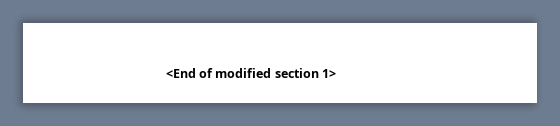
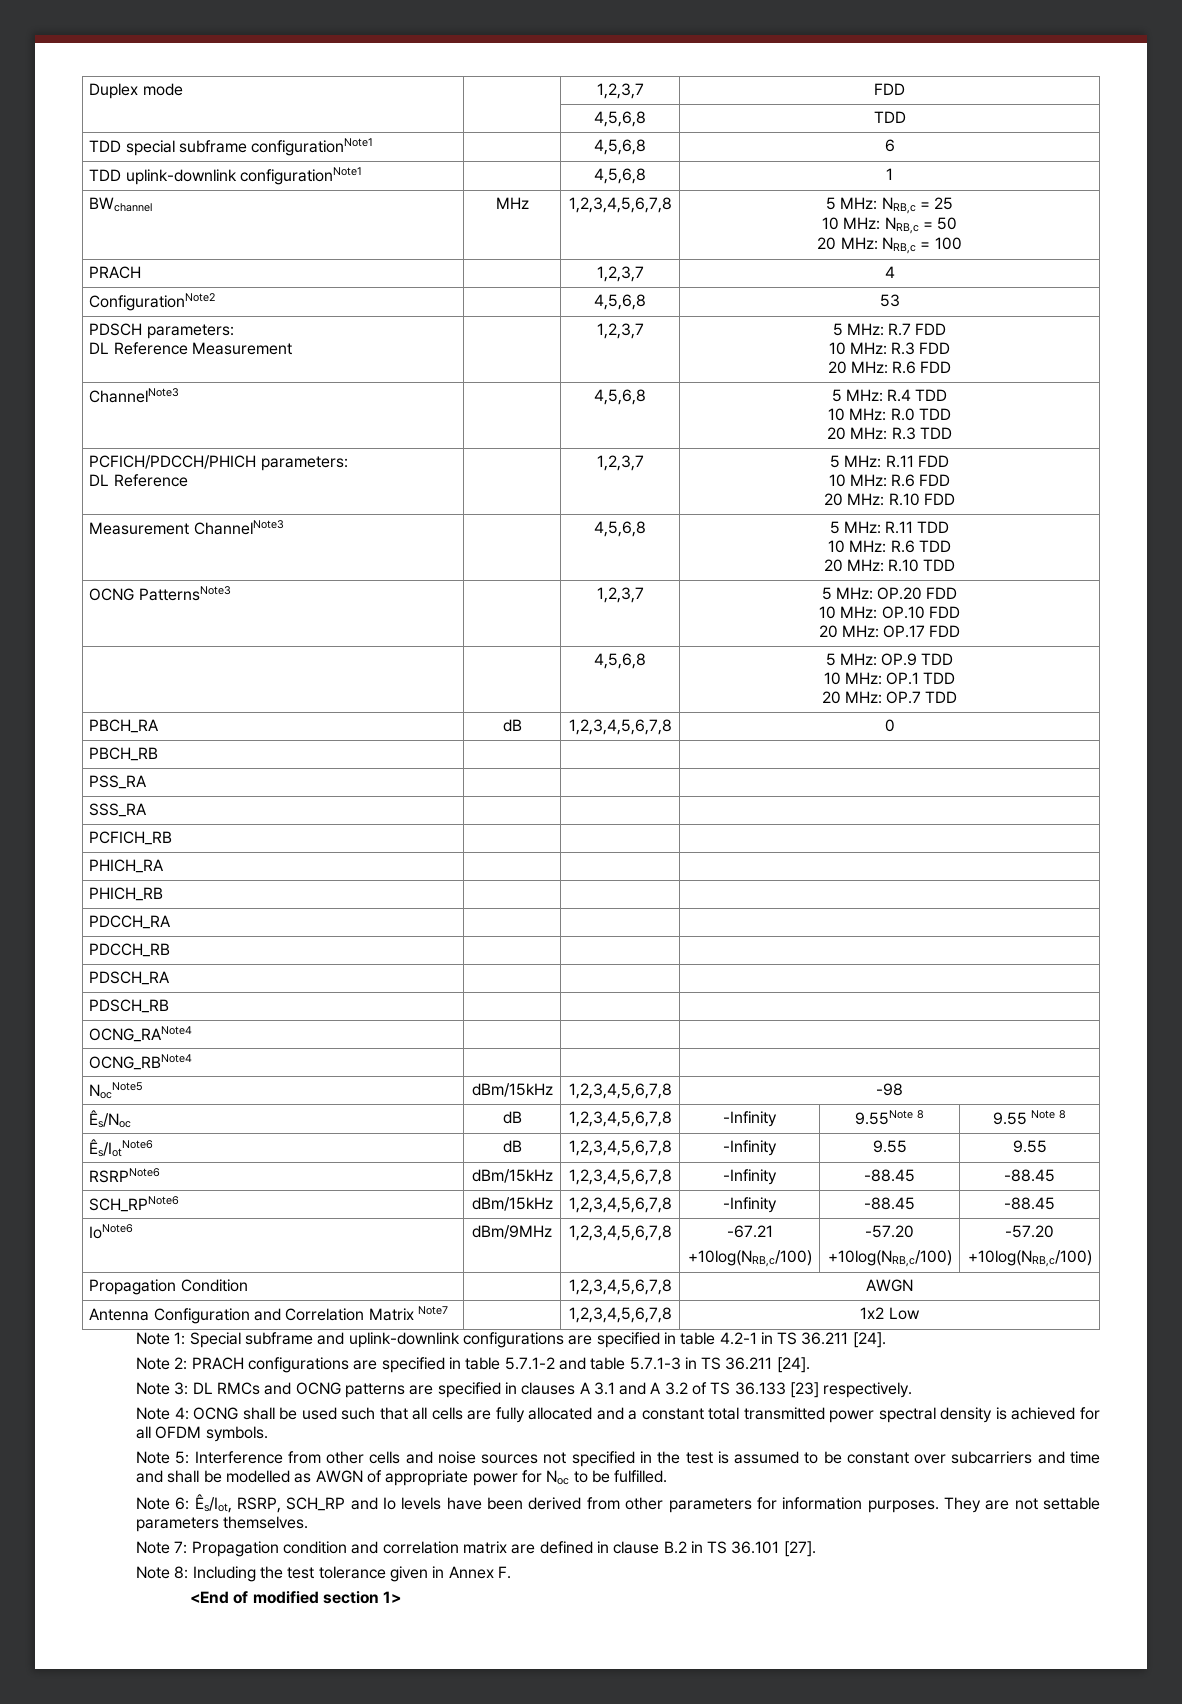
+ Duplex mode | | 1,2,3,7 | FDD
+ | | 4,5,6,8 | TDD
+ TDD special subframe configurationNote1 | | 4,5,6,8 | 6
+ TDD uplink-downlink configurationNote1 | | 4,5,6,8 | 1
+ BWchannel | MHz | 1,2,3,4,5,6,7,8 | 5 MHz: NRB,c = 25
+ 10 MHz: NRB,c = 50
+ 20 MHz: NRB,c = 100
+ PRACH | | 1,2,3,7 | 4
+ ConfigurationNote2 | | 4,5,6,8 | 53
+ PDSCH parameters:
+ DL Reference Measurement | | 1,2,3,7 | 5 MHz: R.7 FDD
+ 10 MHz: R.3 FDD
+ 20 MHz: R.6 FDD
+ ChannelNote3 | | 4,5,6,8 | 5 MHz: R.4 TDD
+ 10 MHz: R.0 TDD
+ 20 MHz: R.3 TDD
+ PCFICH/PDCCH/PHICH parameters:
+ DL Reference | | 1,2,3,7 | 5 MHz: R.11 FDD
+ 10 MHz: R.6 FDD
+ 20 MHz: R.10 FDD
+ Measurement ChannelNote3 | | 4,5,6,8 | 5 MHz: R.11 TDD
+ 10 MHz: R.6 TDD
+ 20 MHz: R.10 TDD
+ OCNG PatternsNote3 | | 1,2,3,7 | 5 MHz: OP.20 FDD
+ 10 MHz: OP.10 FDD
+ 20 MHz: OP.17 FDD
+ | | 4,5,6,8 | 5 MHz: OP.9 TDD
+ 10 MHz: OP.1 TDD
+ 20 MHz: OP.7 TDD
+ PBCH_RA | dB | 1,2,3,4,5,6,7,8 | 0
+ PBCH_RB | | |
+ PSS_RA | | |
+ SSS_RA | | |
+ PCFICH_RB | | |
+ PHICH_RA | | |
+ PHICH_RB | | |
+ PDCCH_RA | | |
+ PDCCH_RB | | |
+ PDSCH_RA | | |
+ PDSCH_RB | | |
+ OCNG_RANote4 | | |
+ OCNG_RBNote4 | | |
+ NocNote5 | dBm/15kHz | 1,2,3,4,5,6,7,8 | -98
+ Ês/Noc | dB | 1,2,3,4,5,6,7,8 | -Infinity | 9.55Note 8 | 9.55 Note 8
+ Ês/IotNote6 | dB | 1,2,3,4,5,6,7,8 | -Infinity | 9.55 | 9.55
+ RSRPNote6 | dBm/15kHz | 1,2,3,4,5,6,7,8 | -Infinity | -88.45 | -88.45
+ SCH_RPNote6 | dBm/15kHz | 1,2,3,4,5,6,7,8 | -Infinity | -88.45 | -88.45
+ IoNote6 | dBm/9MHz | 1,2,3,4,5,6,7,8 | -67.21
+ +10log(NRB,c/100) | -57.20
+ +10log(NRB,c/100) | -57.20
+ +10log(NRB,c/100)
+ Propagation Condition | | 1,2,3,4,5,6,7,8 | AWGN
+ Antenna Configuration and Correlation Matrix Note7 | | 1,2,3,4,5,6,7,8 | 1x2 Low
+ Note 1: Special subframe and uplink-downlink configurations are specified in table 4.2-1 in TS 36.211 [24].
+ Note 2: PRACH configurations are specified in table 5.7.1-2 and table 5.7.1-3 in TS 36.211 [24].
+ Note 3: DL RMCs and OCNG patterns are specified in clauses A 3.1 and A 3.2 of TS 36.133 [23] respectively.
+ Note 4: OCNG shall be used such that all cells are fully allocated and a constant total transmitted power spectral density is achieved for all OFDM symbols.
+ Note 5: Interference from other cells and noise sources not specified in the test is assumed to be constant over subcarriers and time and shall be modelled as AWGN of appropriate power for Noc to be fulfilled.
+ Note 6: Ês/Iot, RSRP, SCH_RP and Io levels have been derived from other parameters for information purposes. They are not settable parameters themselves.
+ Note 7: Propagation condition and correlation matrix are defined in clause B.2 in TS 36.101 [27].
+ Note 8: Including the test tolerance given in Annex F.

